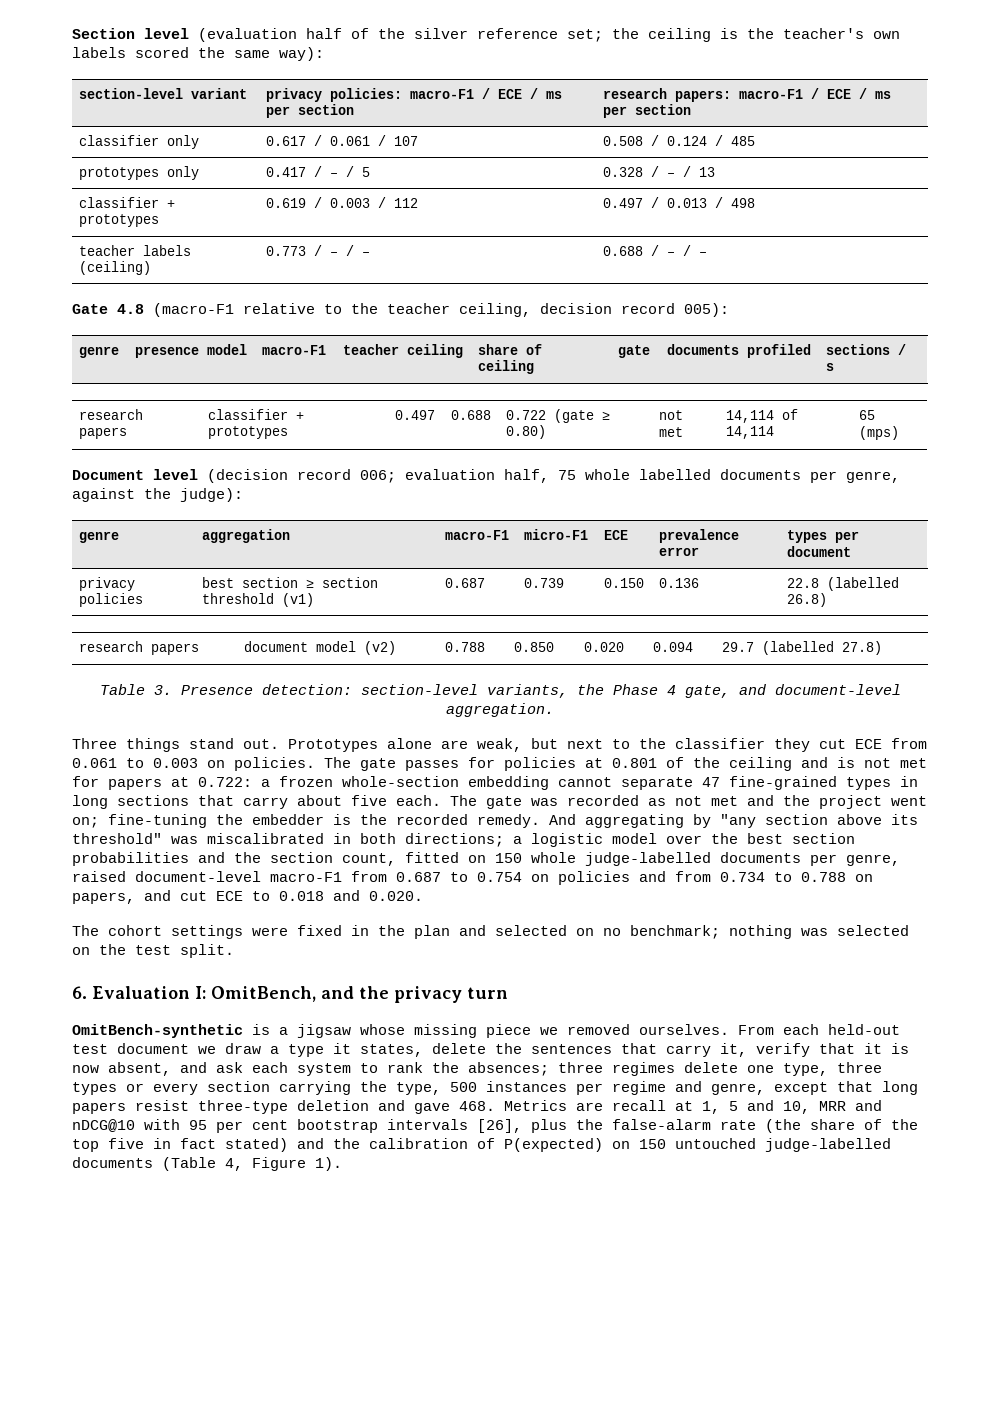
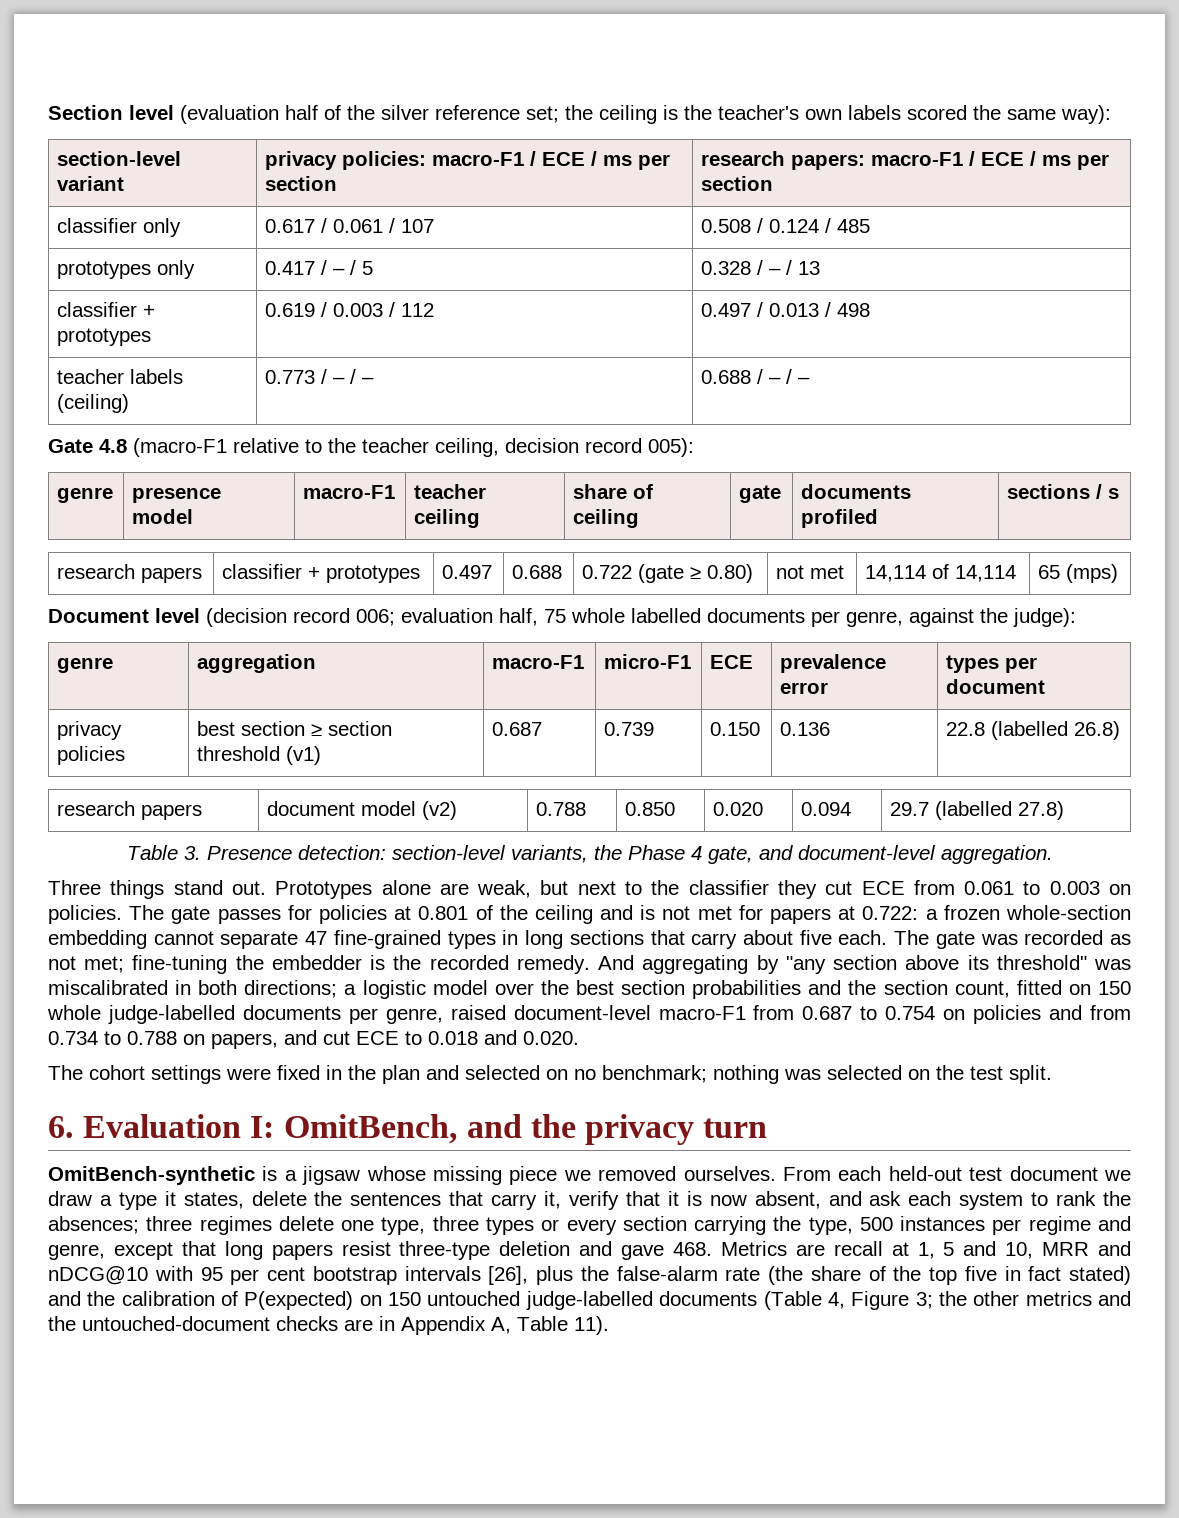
- The gate was recorded as not met and the project went on; fine-tuning the embedder is the recorded remedy.
+ The gate was recorded as not met; fine-tuning the embedder is the recorded remedy.
- three regimes delete one type, three types or every section carrying the type, 500 instances per regime and genre, except that long papers resist three-type deletion and gave 468. Metrics are recall at 1, 5 and 10, MRR and nDCG@10 with 95 per cent bootstrap intervals [26], plus the false-alarm rate (the share of the top five in fact stated) and the calibration of P(expected) on 150 untouched judge-labelled documents (Table 4, Figure 1).
+ three regimes delete one type, three types or every section carrying the type, 500 instances per regime and genre, except that long papers resist three-type deletion and gave 468. Metrics are recall at 1, 5 and 10, MRR and nDCG@10 with 95 per cent bootstrap intervals [26], plus the false-alarm rate (the share of the top five in fact stated) and the calibration of P(expected) on 150 untouched judge-labelled documents (Table 4, Figure 3; the other metrics and the untouched-document checks are in Appendix A, Table 11).

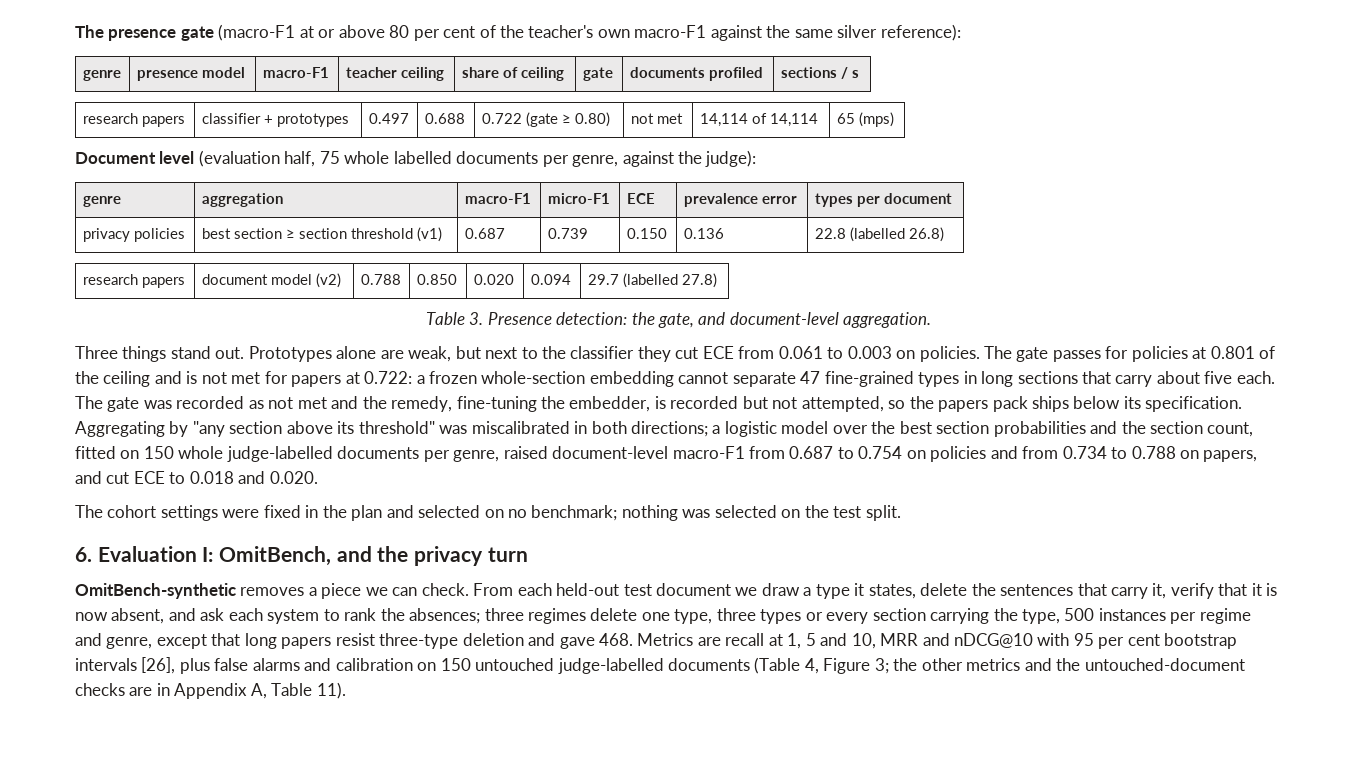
- Section level (evaluation half of the silver reference set; the ceiling is the teacher's own labels scored the same way):
- section-level variant | privacy policies: macro-F1 / ECE / ms per section | research papers: macro-F1 / ECE / ms per section
- classifier only | 0.617 / 0.061 / 107 | 0.508 / 0.124 / 485
- prototypes only | 0.417 / – / 5 | 0.328 / – / 13
- classifier + prototypes | 0.619 / 0.003 / 112 | 0.497 / 0.013 / 498
- teacher labels (ceiling) | 0.773 / – / – | 0.688 / – / –
- Gate 4.8 (macro-F1 relative to the teacher ceiling, decision record 005):
+ The presence gate (macro-F1 at or above 80 per cent of the teacher's own macro-F1 against the same silver reference):
- Document level (decision record 006; evaluation half, 75 whole labelled documents per genre, against the judge):
+ Document level (evaluation half, 75 whole labelled documents per genre, against the judge):
- Table 3. Presence detection: section-level variants, the Phase 4 gate, and document-level aggregation.
+ Table 3. Presence detection: the gate, and document-level aggregation.
- The gate was recorded as not met; fine-tuning the embedder is the recorded remedy. And aggregating by "any section above its threshold" was miscalibrated in both directions; a logistic model over the best section probabilities and the section count, fitted on 150 whole judge-labelled documents per genre, raised document-level macro-F1 from 0.687 to 0.754 on policies and from 0.734 to 0.788 on papers, and cut ECE to 0.018 and 0.020.
+ The gate was recorded as not met and the remedy, fine-tuning the embedder, is recorded but not attempted, so the papers pack ships below its specification. Aggregating by "any section above its threshold" was miscalibrated in both directions; a logistic model over the best section probabilities and the section count, fitted on 150 whole judge-labelled documents per genre, raised document-level macro-F1 from 0.687 to 0.754 on policies and from 0.734 to 0.788 on papers, and cut ECE to 0.018 and 0.020.
- OmitBench-synthetic is a jigsaw whose missing piece we removed ourselves.
+ OmitBench-synthetic removes a piece we can check.
- three regimes delete one type, three types or every section carrying the type, 500 instances per regime and genre, except that long papers resist three-type deletion and gave 468. Metrics are recall at 1, 5 and 10, MRR and nDCG@10 with 95 per cent bootstrap intervals [26], plus the false-alarm rate (the share of the top five in fact stated) and the calibration of P(expected) on 150 untouched judge-labelled documents (Table 4, Figure 3;
+ three regimes delete one type, three types or every section carrying the type, 500 instances per regime and genre, except that long papers resist three-type deletion and gave 468. Metrics are recall at 1, 5 and 10, MRR and nDCG@10 with 95 per cent bootstrap intervals [26], plus false alarms and calibration on 150 untouched judge-labelled documents (Table 4, Figure 3;

